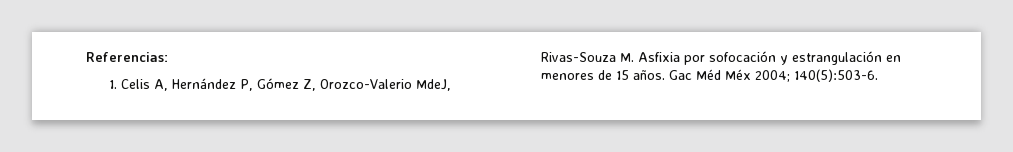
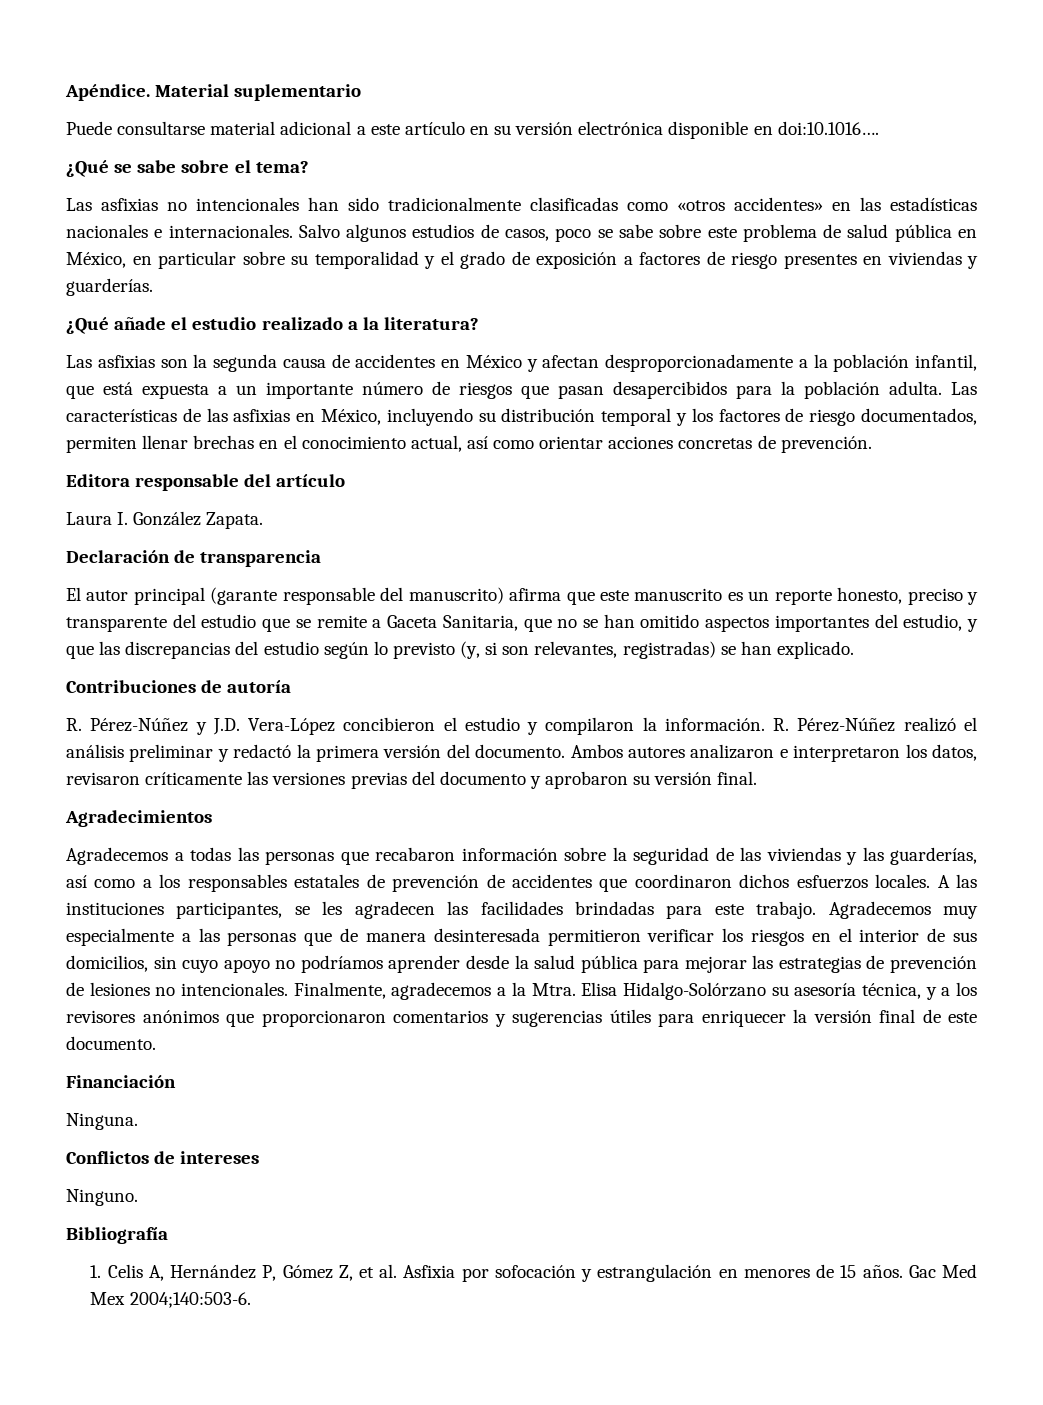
- Referencias:
+ Apéndice. Material suplementario
+ Puede consultarse material adicional a este artículo en su versión electrónica disponible en doi:10.1016….
+ ¿Qué se sabe sobre el tema?
+ Las asfixias no intencionales han sido tradicionalmente clasificadas como «otros accidentes» en las estadísticas nacionales e internacionales. Salvo algunos estudios de casos, poco se sabe sobre este problema de salud pública en México, en particular sobre su temporalidad y el grado de exposición a factores de riesgo presentes en viviendas y guarderías.
+ ¿Qué añade el estudio realizado a la literatura?
+ Las asfixias son la segunda causa de accidentes en México y afectan desproporcionadamente a la población infantil, que está expuesta a un importante número de riesgos que pasan desapercibidos para la población adulta. Las características de las asfixias en México, incluyendo su distribución temporal y los factores de riesgo documentados, permiten llenar brechas en el conocimiento actual, así como orientar acciones concretas de prevención.
+ Editora responsable del artículo
+ Laura I. González Zapata.
+ Declaración de transparencia
+ El autor principal (garante responsable del manuscrito) afirma que este manuscrito es un reporte honesto, preciso y transparente del estudio que se remite a Gaceta Sanitaria, que no se han omitido aspectos importantes del estudio, y que las discrepancias del estudio según lo previsto (y, si son relevantes, registradas) se han explicado.
+ Contribuciones de autoría
+ R. Pérez-Núñez y J.D. Vera-López concibieron el estudio y compilaron la información. R. Pérez-Núñez realizó el análisis preliminar y redactó la primera versión del documento. Ambos autores analizaron e interpretaron los datos, revisaron críticamente las versiones previas del documento y aprobaron su versión final.
+ Agradecimientos
+ Agradecemos a todas las personas que recabaron información sobre la seguridad de las viviendas y las guarderías, así como a los responsables estatales de prevención de accidentes que coordinaron dichos esfuerzos locales. A las instituciones participantes, se les agradecen las facilidades brindadas para este trabajo. Agradecemos muy especialmente a las personas que de manera desinteresada permitieron verificar los riesgos en el interior de sus domicilios, sin cuyo apoyo no podríamos aprender desde la salud pública para mejorar las estrategias de prevención de lesiones no intencionales. Finalmente, agradecemos a la Mtra. Elisa Hidalgo-Solórzano su asesoría técnica, y a los revisores anónimos que proporcionaron comentarios y sugerencias útiles para enriquecer la versión final de este documento.
+ Financiación
+ Ninguna.
+ Conflictos de intereses
+ Ninguno.
+ Bibliografía
- 1. Celis A, Hernández P, Gómez Z, Orozco-Valerio MdeJ, Rivas-Souza M. Asfixia por sofocación y estrangulación en menores de 15 años.
+ 1. Celis A, Hernández P, Gómez Z, et al. Asfixia por sofocación y estrangulación en menores de 15 años.
- Gac Méd Méx 2004; 140(5):503-6.
+ Gac Med Mex 2004;140:503-6.

